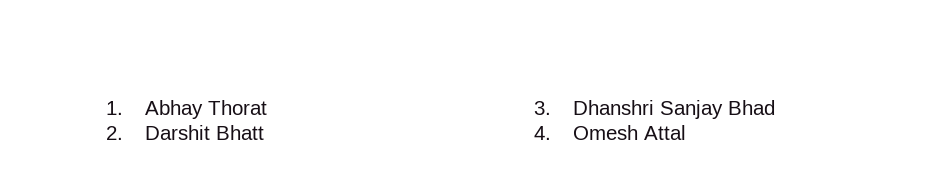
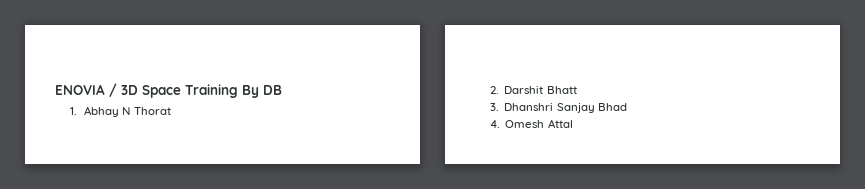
+ ENOVIA / 3D Space Training By DB
- 1. Abhay Thorat
+ 1. Abhay N Thorat

